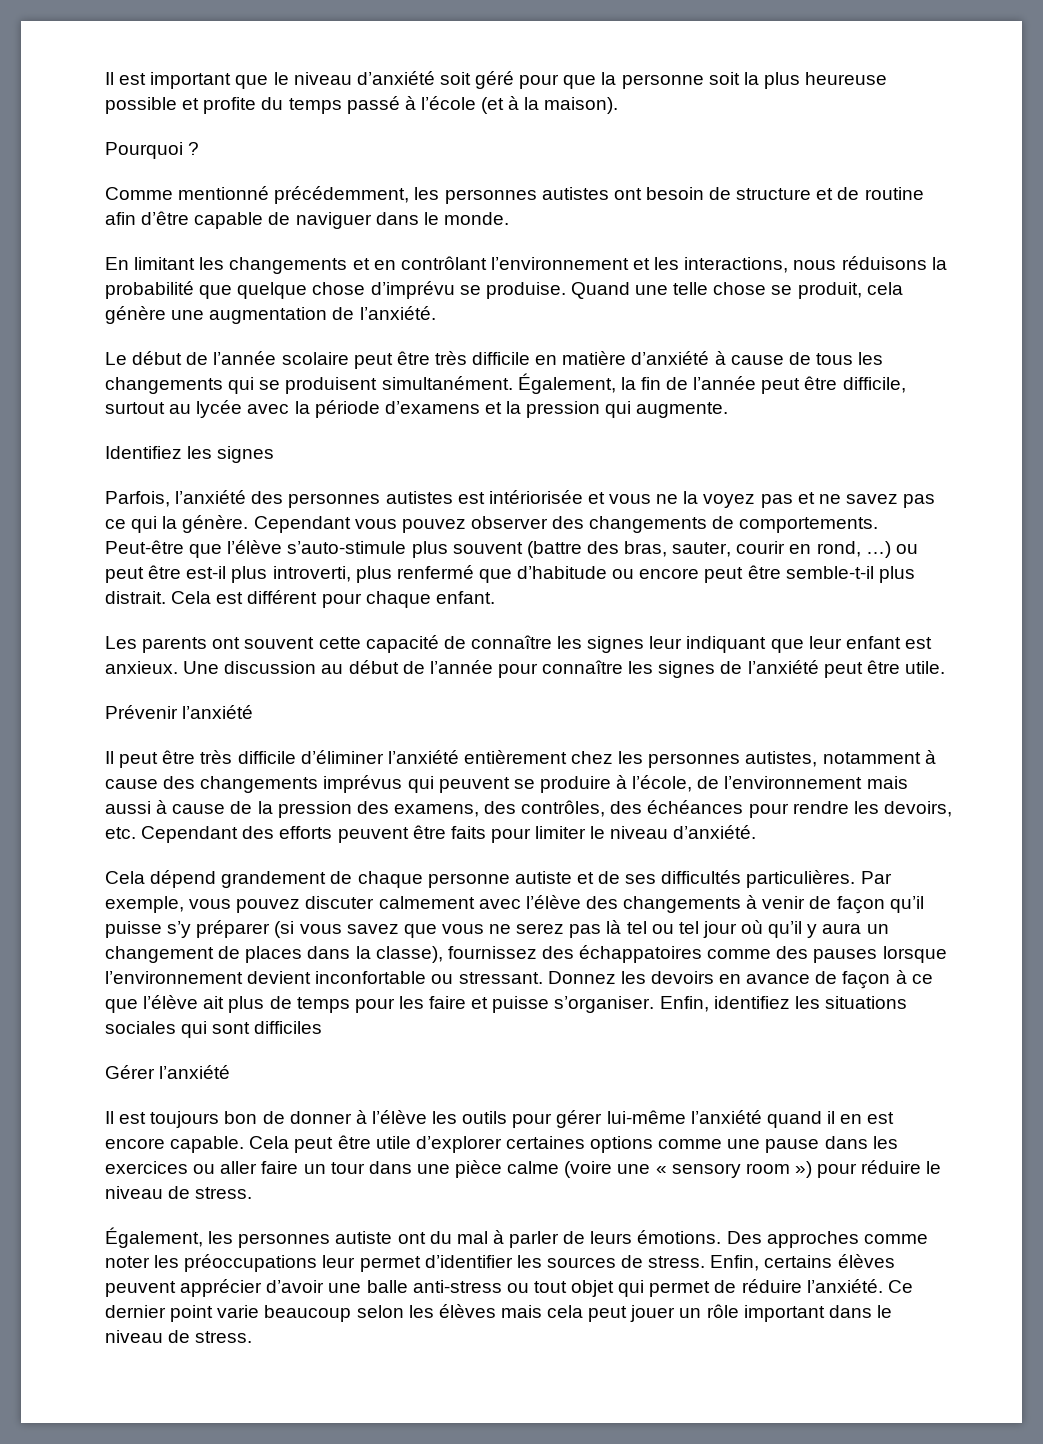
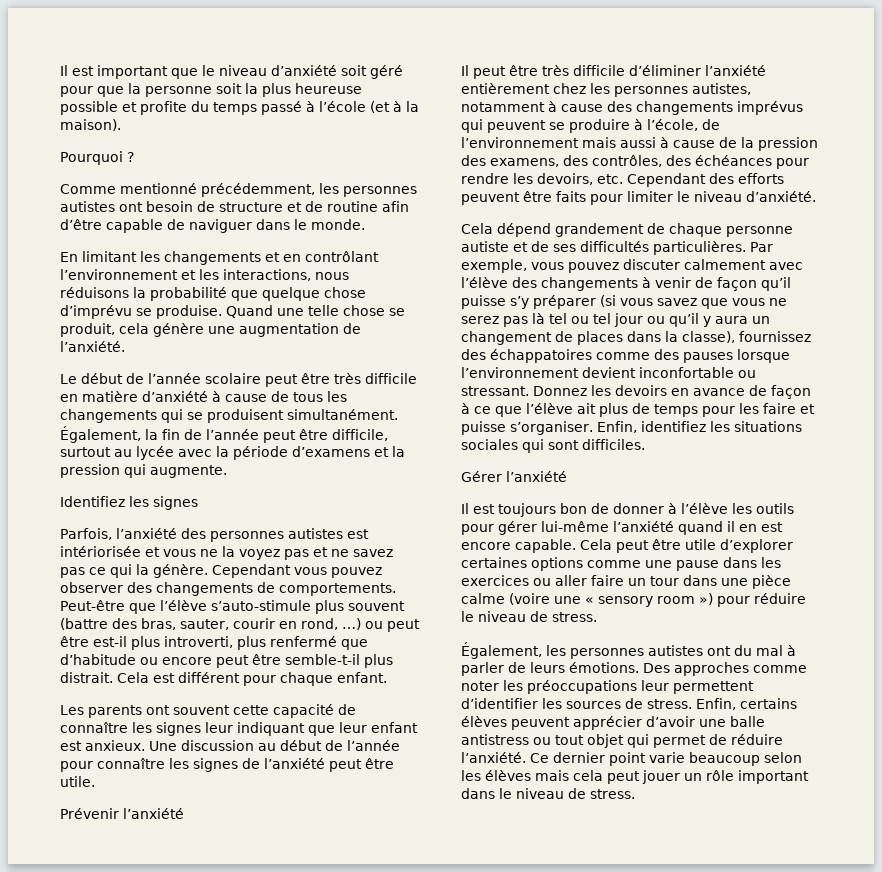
- Par exemple, vous pouvez discuter calmement avec l’élève des changements à venir de façon qu’il puisse s’y préparer (si vous savez que vous ne serez pas là tel ou tel jour où qu’il y aura un changement de places dans la classe), fournissez des échappatoires comme des pauses lorsque l’environnement devient inconfortable ou stressant.
+ Par exemple, vous pouvez discuter calmement avec l’élève des changements à venir de façon qu’il puisse s’y préparer (si vous savez que vous ne serez pas là tel ou tel jour ou qu’il y aura un changement de places dans la classe), fournissez des échappatoires comme des pauses lorsque l’environnement devient inconfortable ou stressant.
- Enfin, identifiez les situations sociales qui sont difficiles
+ Enfin, identifiez les situations sociales qui sont difficiles.
- Également, les personnes autiste ont du mal à parler de leurs émotions.
+ Également, les personnes autistes ont du mal à parler de leurs émotions.
- Des approches comme noter les préoccupations leur permet d’identifier les sources de stress.
+ Des approches comme noter les préoccupations leur permettent d’identifier les sources de stress.
- Enfin, certains élèves peuvent apprécier d’avoir une balle anti-stress ou tout objet qui permet de réduire l’anxiété.
+ Enfin, certains élèves peuvent apprécier d’avoir une balle antistress ou tout objet qui permet de réduire l’anxiété.

